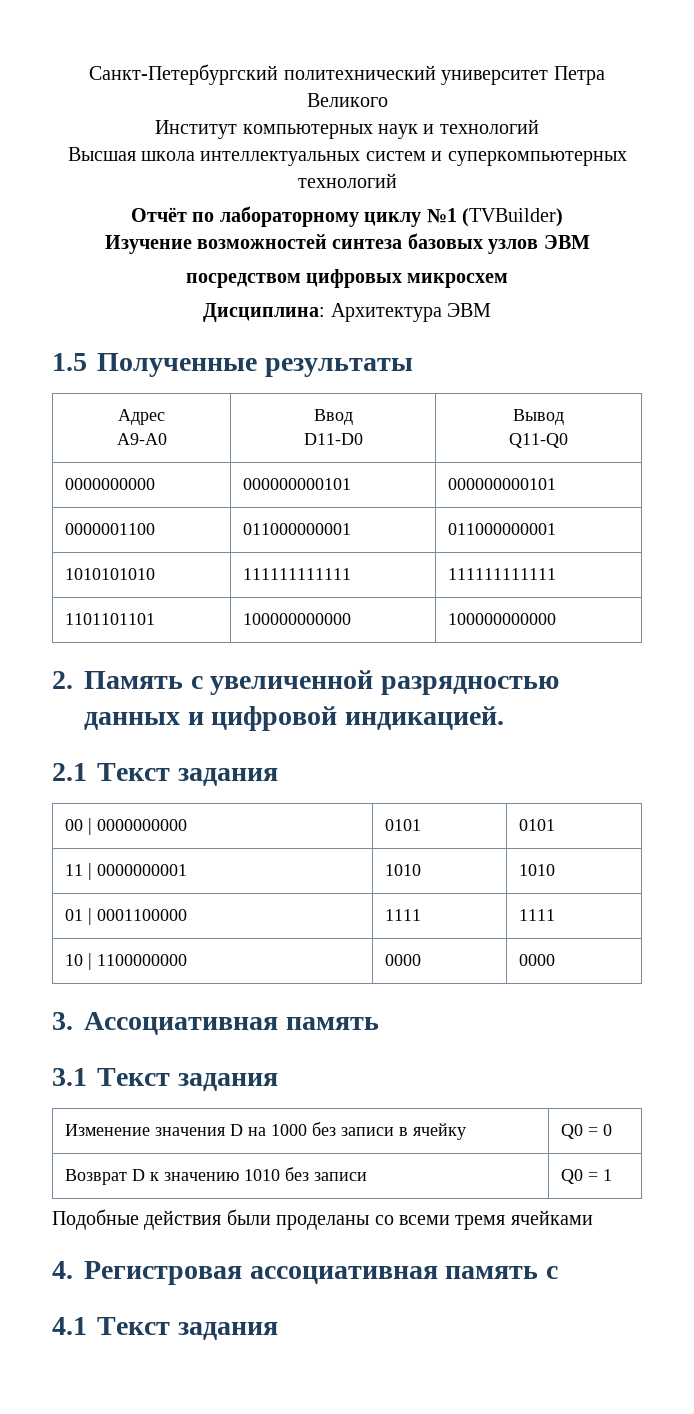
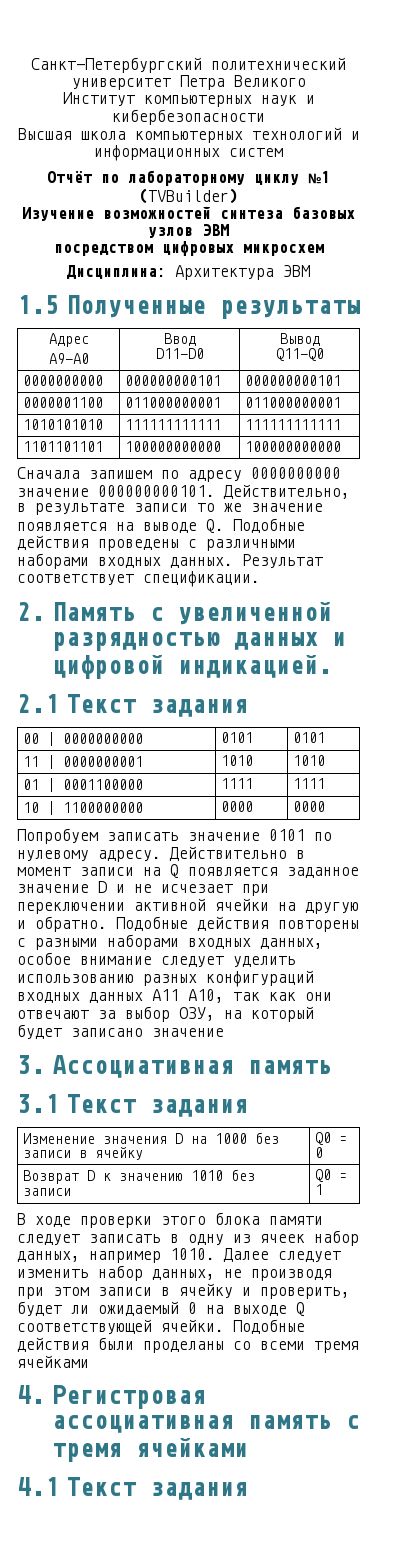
- Институт компьютерных наук и технологий
+ Институт компьютерных наук и кибербезопасности
- Высшая школа интеллектуальных систем и суперкомпьютерных технологий
+ Высшая школа компьютерных технологий и информационных систем
+ Сначала запишем по адресу 0000000000 значение 000000000101. Действительно, в результате записи то же значение появляется на выводе Q. Подобные действия проведены с различными наборами входных данных. Результат соответствует спецификации.
+ Попробуем записать значение 0101 по нулевому адресу. Действительно в момент записи на Q появляется заданное значение D и не исчезает при переключении активной ячейки на другую и обратно. Подобные действия повторены с разными наборами входных данных, особое внимание следует уделить использованию разных конфигураций входных данных A11 A10, так как они отвечают за выбор ОЗУ, на который будет записано значение
+ В ходе проверки этого блока памяти следует записать в одну из ячеек набор данных, например 1010. Далее следует изменить набор данных, не производя при этом записи в ячейку и проверить, будет ли ожидаемый 0 на выходе Q соответствующей ячейки.
- 4. Регистровая ассоциативная память с
+ 4. Регистровая ассоциативная память с тремя ячейками

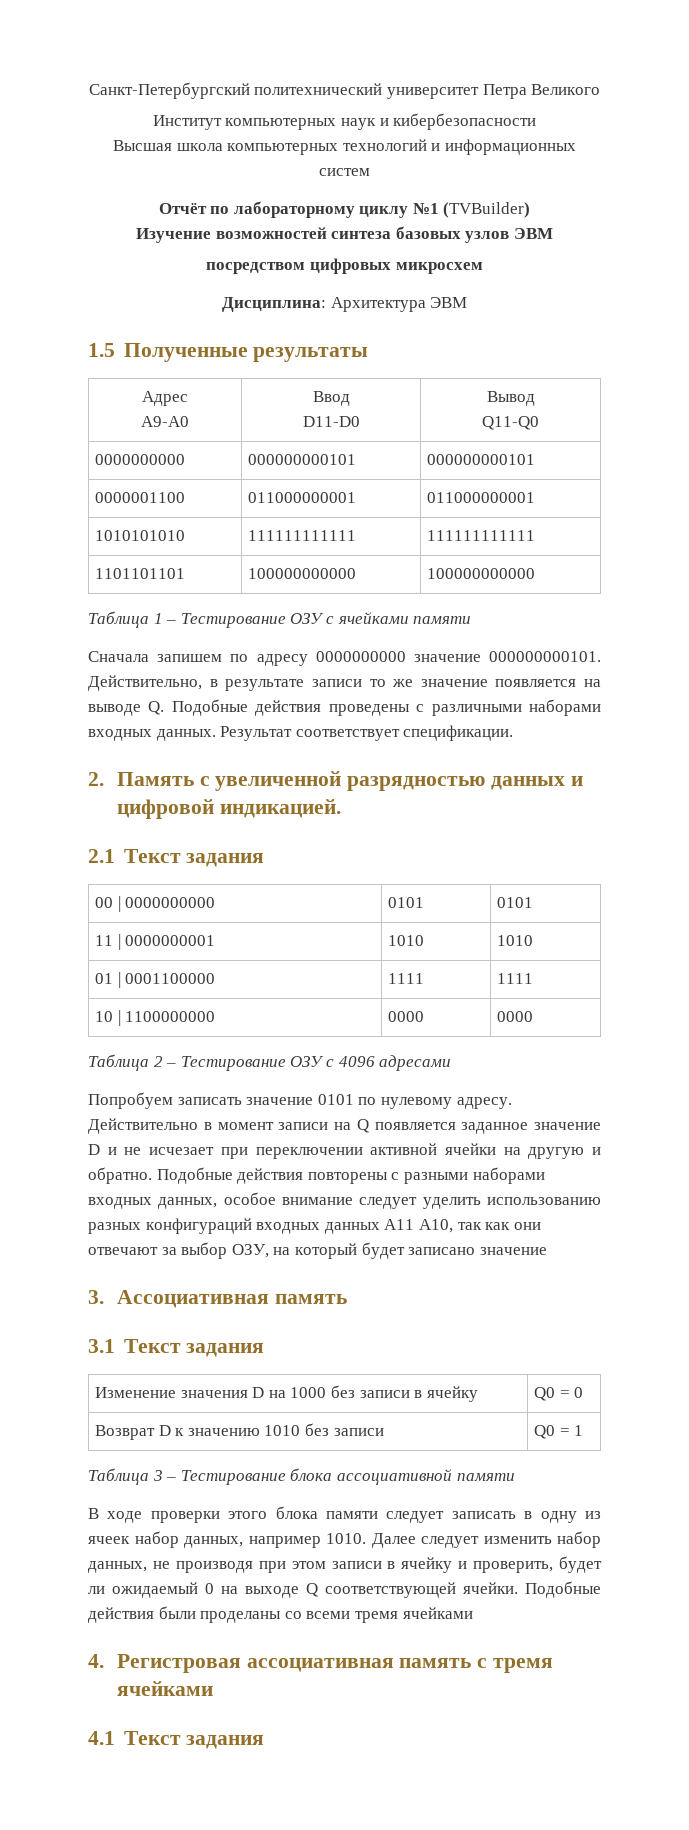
+ Таблица 1 – Тестирование ОЗУ с ячейками памяти
+ Таблица 2 – Тестирование ОЗУ с 4096 адресами
+ Таблица 3 – Тестирование блока ассоциативной памяти

